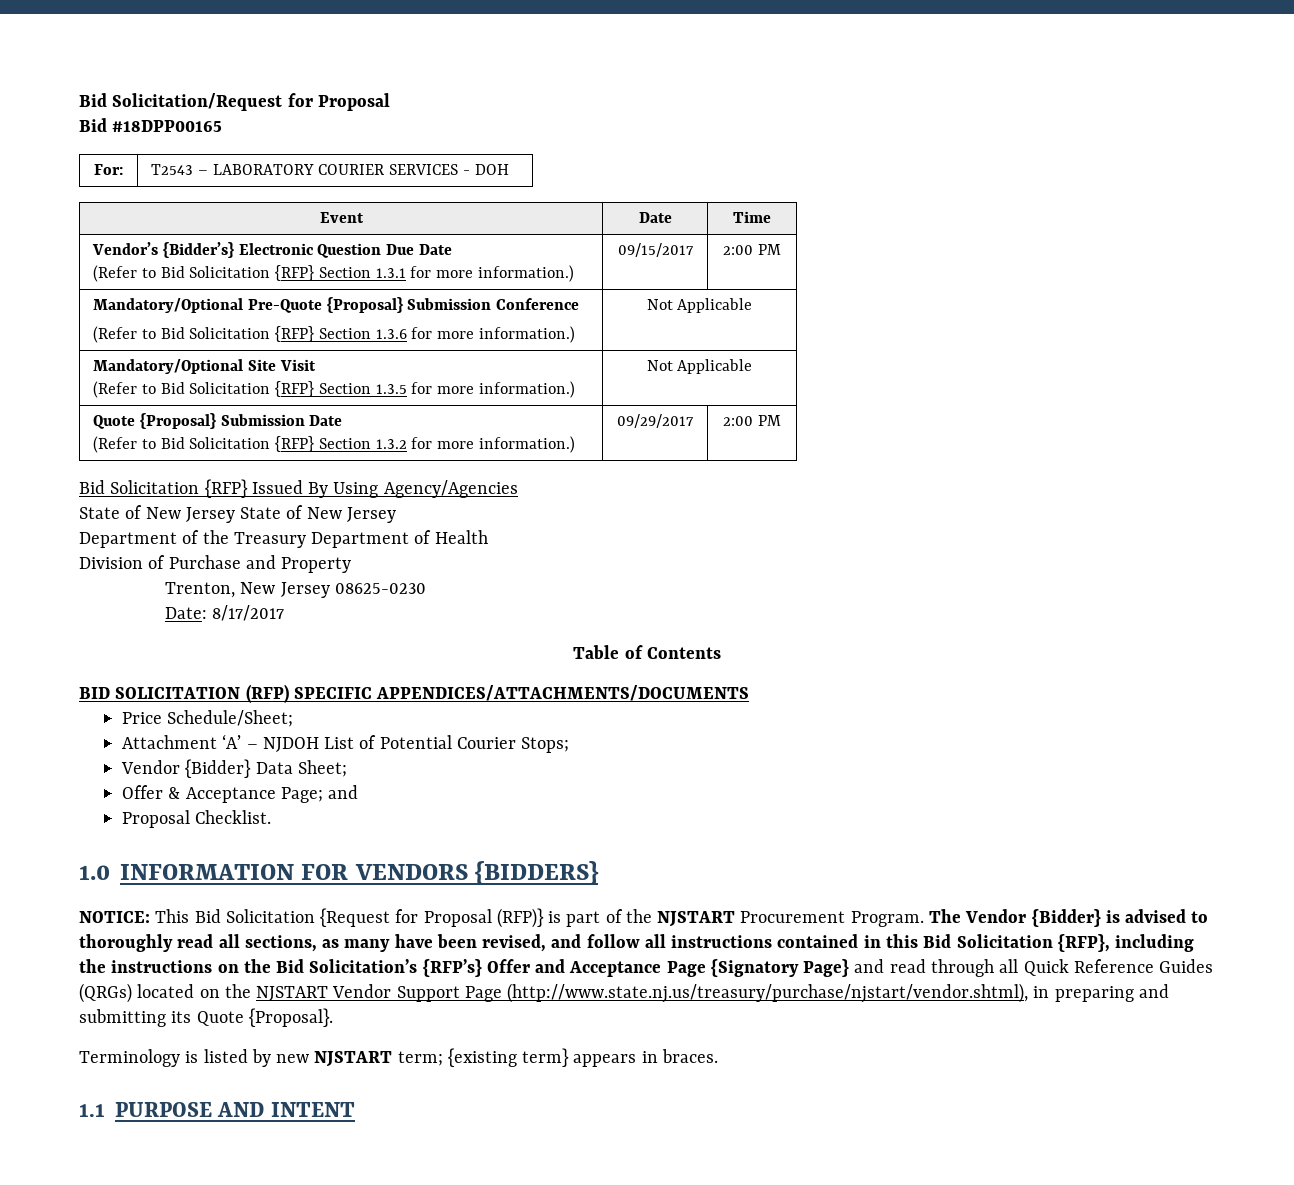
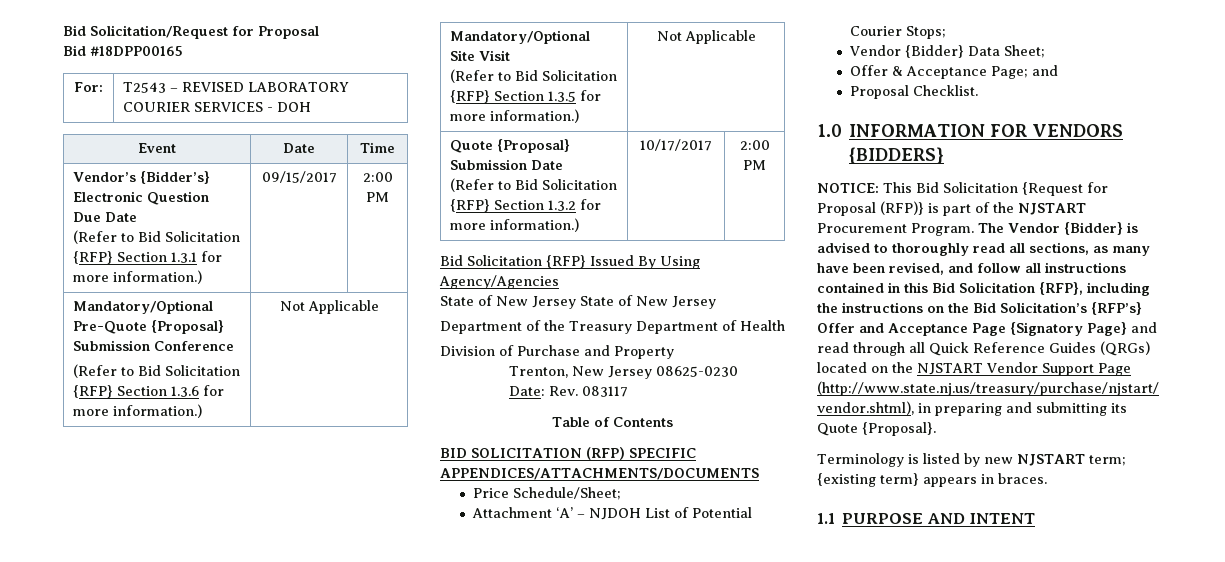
- For: | T2543 – LABORATORY COURIER SERVICES - DOH
+ For: | T2543 – REVISED LABORATORY COURIER SERVICES - DOH
  Quote {Proposal} Submission Date
- (Refer to Bid Solicitation {RFP} Section 1.3.2 for more information.) | 09/29/2017 | 2:00 PM
+ (Refer to Bid Solicitation {RFP} Section 1.3.2 for more information.) | 10/17/2017 | 2:00 PM
- Date: 8/17/2017
+ Date: Rev. 083117

